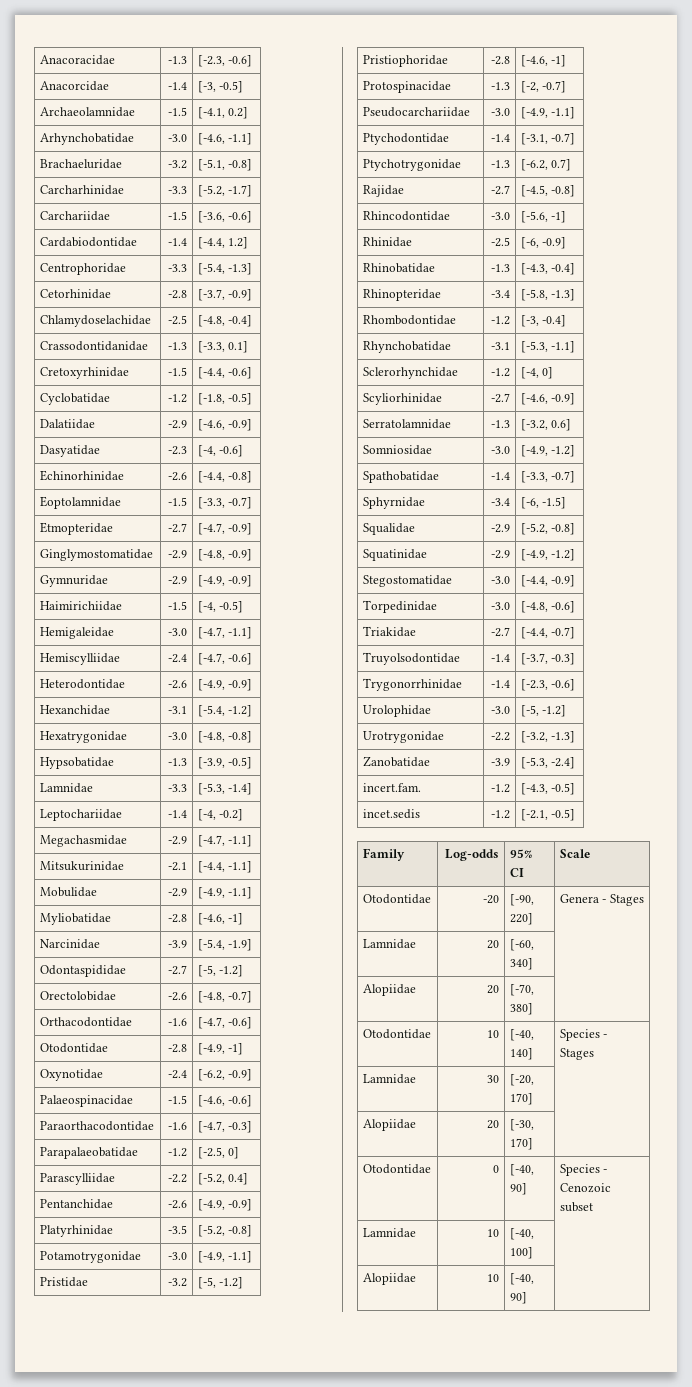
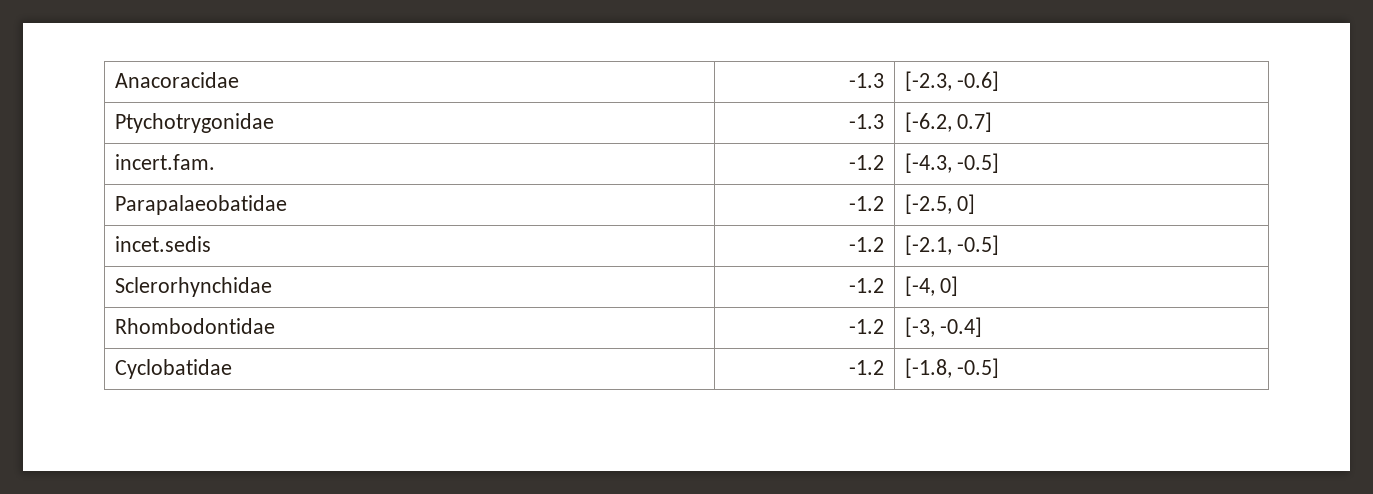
- Anacorcidae | -1.4 | [-3, -0.5]
- Archaeolamnidae | -1.5 | [-4.1, 0.2]
- Arhynchobatidae | -3.0 | [-4.6, -1.1]
- Brachaeluridae | -3.2 | [-5.1, -0.8]
- Carcharhinidae | -3.3 | [-5.2, -1.7]
- Carchariidae | -1.5 | [-3.6, -0.6]
- Cardabiodontidae | -1.4 | [-4.4, 1.2]
- Centrophoridae | -3.3 | [-5.4, -1.3]
- Cetorhinidae | -2.8 | [-3.7, -0.9]
- Chlamydoselachidae | -2.5 | [-4.8, -0.4]
- Crassodontidanidae | -1.3 | [-3.3, 0.1]
- Cretoxyrhinidae | -1.5 | [-4.4, -0.6]
+ Ptychotrygonidae | -1.3 | [-6.2, 0.7]
+ incert.fam. | -1.2 | [-4.3, -0.5]
+ Parapalaeobatidae | -1.2 | [-2.5, 0]
+ incet.sedis | -1.2 | [-2.1, -0.5]
+ Sclerorhynchidae | -1.2 | [-4, 0]
+ Rhombodontidae | -1.2 | [-3, -0.4]
  Cyclobatidae | -1.2 | [-1.8, -0.5]
- Dalatiidae | -2.9 | [-4.6, -0.9]
- Dasyatidae | -2.3 | [-4, -0.6]
- Echinorhinidae | -2.6 | [-4.4, -0.8]
- Eoptolamnidae | -1.5 | [-3.3, -0.7]
- Etmopteridae | -2.7 | [-4.7, -0.9]
- Ginglymostomatidae | -2.9 | [-4.8, -0.9]
- Gymnuridae | -2.9 | [-4.9, -0.9]
- Haimirichiidae | -1.5 | [-4, -0.5]
- Hemigaleidae | -3.0 | [-4.7, -1.1]
- Hemiscylliidae | -2.4 | [-4.7, -0.6]
- Heterodontidae | -2.6 | [-4.9, -0.9]
- Hexanchidae | -3.1 | [-5.4, -1.2]
- Hexatrygonidae | -3.0 | [-4.8, -0.8]
- Hypsobatidae | -1.3 | [-3.9, -0.5]
- Lamnidae | -3.3 | [-5.3, -1.4]
- Leptochariidae | -1.4 | [-4, -0.2]
- Megachasmidae | -2.9 | [-4.7, -1.1]
- Mitsukurinidae | -2.1 | [-4.4, -1.1]
- Mobulidae | -2.9 | [-4.9, -1.1]
- Myliobatidae | -2.8 | [-4.6, -1]
- Narcinidae | -3.9 | [-5.4, -1.9]
- Odontaspididae | -2.7 | [-5, -1.2]
- Orectolobidae | -2.6 | [-4.8, -0.7]
- Orthacodontidae | -1.6 | [-4.7, -0.6]
- Otodontidae | -2.8 | [-4.9, -1]
- Oxynotidae | -2.4 | [-6.2, -0.9]
- Palaeospinacidae | -1.5 | [-4.6, -0.6]
- Paraorthacodontidae | -1.6 | [-4.7, -0.3]
- Parapalaeobatidae | -1.2 | [-2.5, 0]
- Parascylliidae | -2.2 | [-5.2, 0.4]
- Pentanchidae | -2.6 | [-4.9, -0.9]
- Platyrhinidae | -3.5 | [-5.2, -0.8]
- Potamotrygonidae | -3.0 | [-4.9, -1.1]
- Pristidae | -3.2 | [-5, -1.2]
- Pristiophoridae | -2.8 | [-4.6, -1]
- Protospinacidae | -1.3 | [-2, -0.7]
- Pseudocarchariidae | -3.0 | [-4.9, -1.1]
- Ptychodontidae | -1.4 | [-3.1, -0.7]
- Ptychotrygonidae | -1.3 | [-6.2, 0.7]
- Rajidae | -2.7 | [-4.5, -0.8]
- Rhincodontidae | -3.0 | [-5.6, -1]
- Rhinidae | -2.5 | [-6, -0.9]
- Rhinobatidae | -1.3 | [-4.3, -0.4]
- Rhinopteridae | -3.4 | [-5.8, -1.3]
- Rhombodontidae | -1.2 | [-3, -0.4]
- Rhynchobatidae | -3.1 | [-5.3, -1.1]
- Sclerorhynchidae | -1.2 | [-4, 0]
- Scyliorhinidae | -2.7 | [-4.6, -0.9]
- Serratolamnidae | -1.3 | [-3.2, 0.6]
- Somniosidae | -3.0 | [-4.9, -1.2]
- Spathobatidae | -1.4 | [-3.3, -0.7]
- Sphyrnidae | -3.4 | [-6, -1.5]
- Squalidae | -2.9 | [-5.2, -0.8]
- Squatinidae | -2.9 | [-4.9, -1.2]
- Stegostomatidae | -3.0 | [-4.4, -0.9]
- Torpedinidae | -3.0 | [-4.8, -0.6]
- Triakidae | -2.7 | [-4.4, -0.7]
- Truyolsodontidae | -1.4 | [-3.7, -0.3]
- Trygonorrhinidae | -1.4 | [-2.3, -0.6]
- Urolophidae | -3.0 | [-5, -1.2]
- Urotrygonidae | -2.2 | [-3.2, -1.3]
- Zanobatidae | -3.9 | [-5.3, -2.4]
- incert.fam. | -1.2 | [-4.3, -0.5]
- incet.sedis | -1.2 | [-2.1, -0.5]
- Family | Log-odds | 95% CI | Scale
- Otodontidae | -20 | [-90, 220] | Genera - Stages
- Lamnidae | 20 | [-60, 340] |
- Alopiidae | 20 | [-70, 380] |
- Otodontidae | 10 | [-40, 140] | Species - Stages
- Lamnidae | 30 | [-20, 170] |
- Alopiidae | 20 | [-30, 170] |
- Otodontidae | 0 | [-40, 90] | Species - Cenozoic subset
- Lamnidae | 10 | [-40, 100] |
- Alopiidae | 10 | [-40, 90] |

